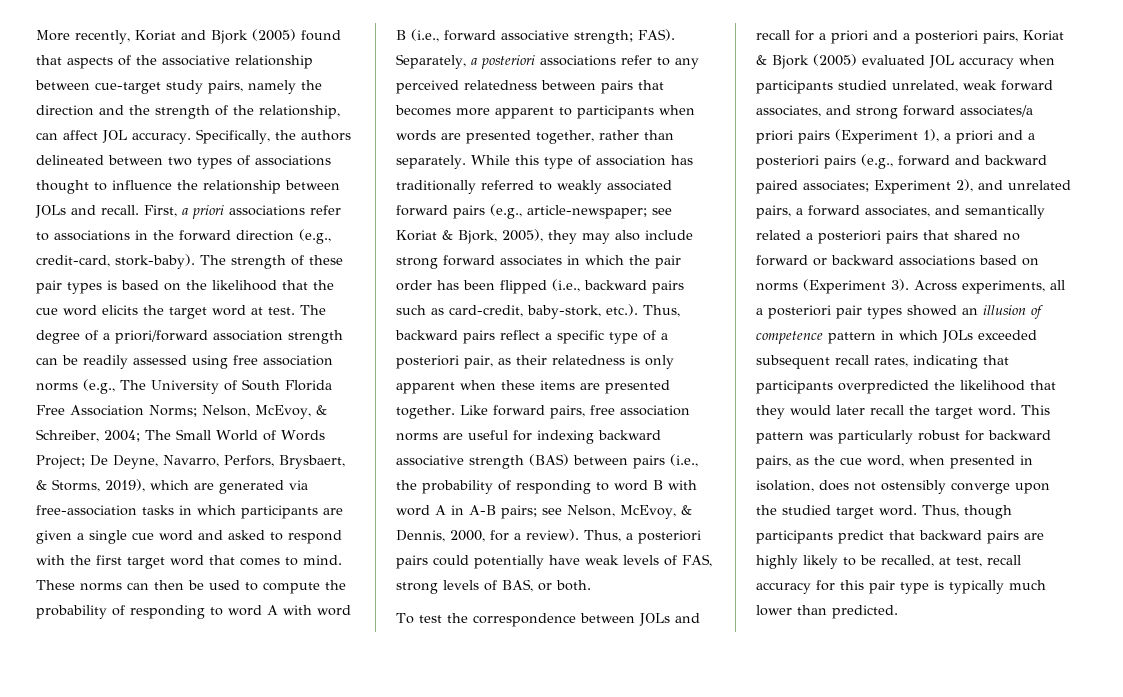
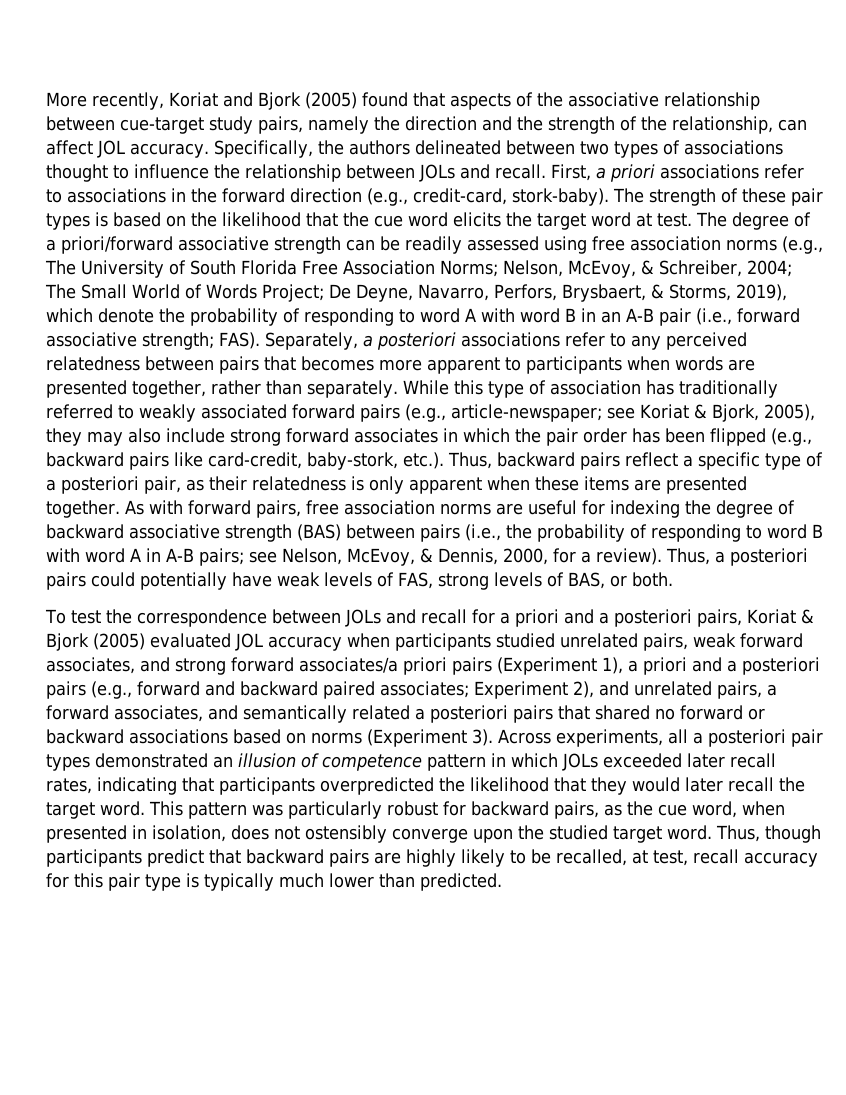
- The degree of a priori/forward association strength can be readily assessed using free association norms (e.g., The University of South Florida Free Association Norms; Nelson, McEvoy, & Schreiber, 2004; The Small World of Words Project; De Deyne, Navarro, Perfors, Brysbaert, & Storms, 2019), which are generated via free-association tasks in which participants are given a single cue word and asked to respond with the first target word that comes to mind. These norms can then be used to compute the probability of responding to word A with word B (i.e., forward associative strength; FAS).
+ The degree of a priori/forward associative strength can be readily assessed using free association norms (e.g., The University of South Florida Free Association Norms; Nelson, McEvoy, & Schreiber, 2004; The Small World of Words Project; De Deyne, Navarro, Perfors, Brysbaert, & Storms, 2019), which denote the probability of responding to word A with word B in an A-B pair (i.e., forward associative strength; FAS).
- see Koriat & Bjork, 2005), they may also include strong forward associates in which the pair order has been flipped (i.e., backward pairs such as card-credit, baby-stork, etc.). Thus, backward pairs reflect a specific type of a posteriori pair, as their relatedness is only apparent when these items are presented together.
+ see Koriat & Bjork, 2005), they may also include strong forward associates in which the pair order has been flipped (e.g., backward pairs like card-credit, baby-stork, etc.). Thus, backward pairs reflect a specific type of a posteriori pair, as their relatedness is only apparent when these items are presented together.
- Like forward pairs, free association norms are useful for indexing backward associative strength (BAS) between pairs (i.e., the probability of responding to word B with word A in A-B pairs; see Nelson, McEvoy, & Dennis, 2000, for a review).
+ As with forward pairs, free association norms are useful for indexing the degree of backward associative strength (BAS) between pairs (i.e., the probability of responding to word B with word A in A-B pairs; see Nelson, McEvoy, & Dennis, 2000, for a review).
- To test the correspondence between JOLs and recall for a priori and a posteriori pairs, Koriat & Bjork (2005) evaluated JOL accuracy when participants studied unrelated, weak forward associates, and strong forward associates/a priori pairs (Experiment 1), a priori and a posteriori pairs (e.g., forward and backward paired associates;
+ To test the correspondence between JOLs and recall for a priori and a posteriori pairs, Koriat & Bjork (2005) evaluated JOL accuracy when participants studied unrelated pairs, weak forward associates, and strong forward associates/a priori pairs (Experiment 1), a priori and a posteriori pairs (e.g., forward and backward paired associates;
- Across experiments, all a posteriori pair types showed an illusion of competence pattern in which JOLs exceeded subsequent recall rates, indicating that participants overpredicted the likelihood that they would later recall the target word.
+ Across experiments, all a posteriori pair types demonstrated an illusion of competence pattern in which JOLs exceeded later recall rates, indicating that participants overpredicted the likelihood that they would later recall the target word.

